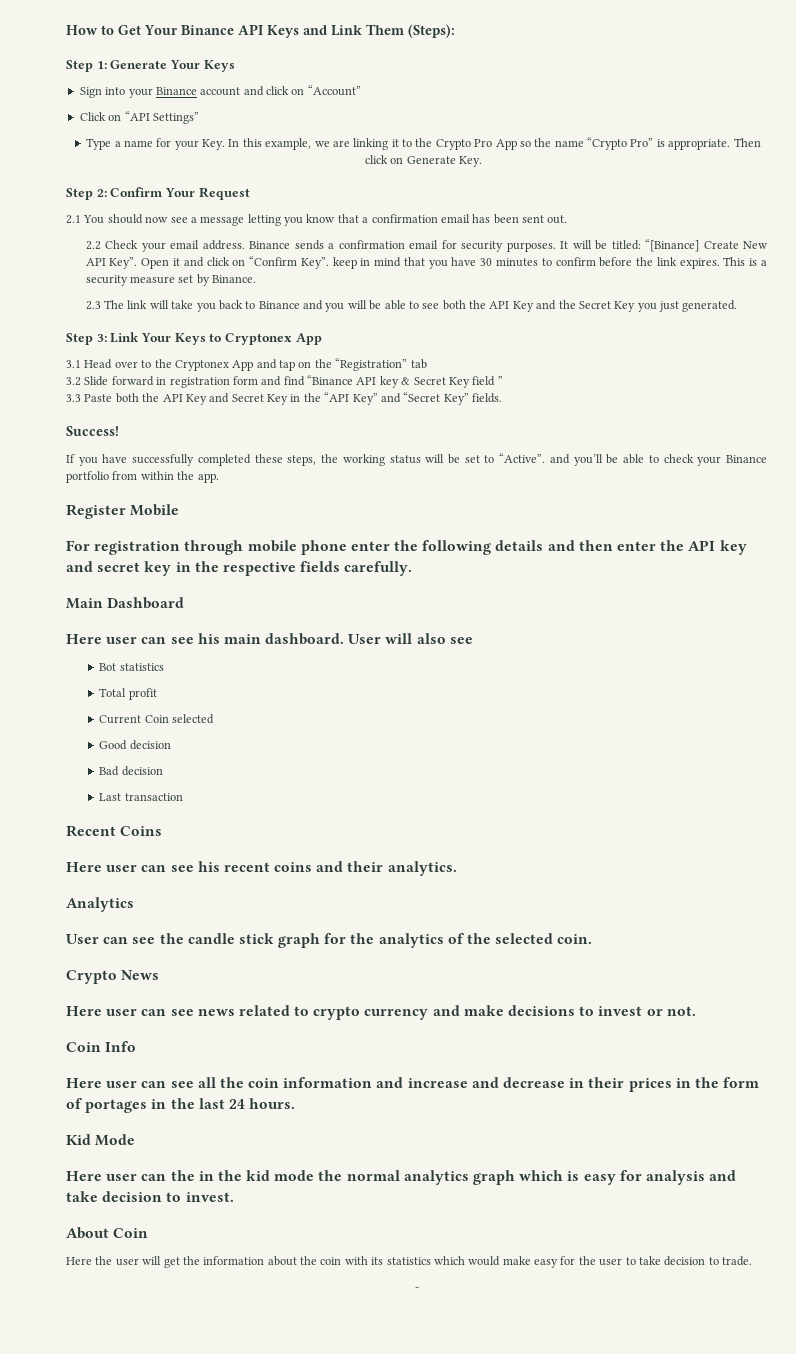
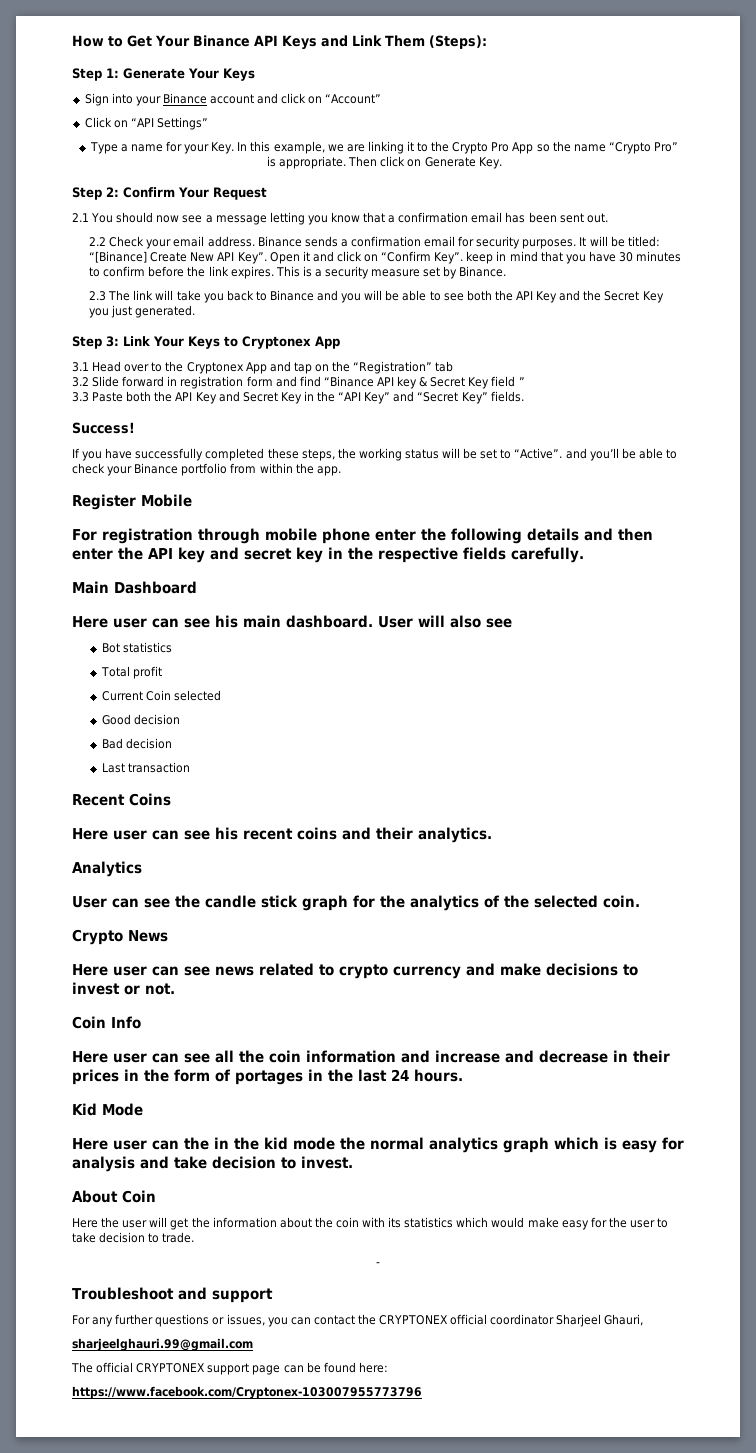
+ Troubleshoot and support
+ For any further questions or issues, you can contact the CRYPTONEX official coordinator Sharjeel Ghauri,
+ sharjeelghauri.99@gmail.com
+ The official CRYPTONEX support page can be found here:
+ https://www.facebook.com/Cryptonex-103007955773796

